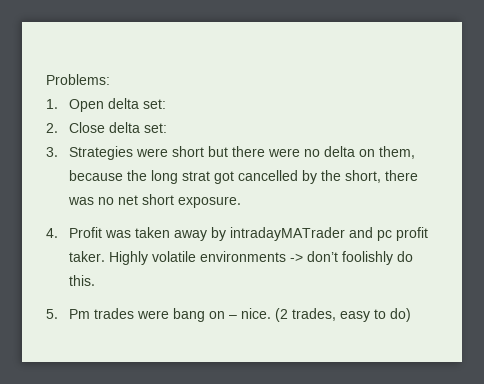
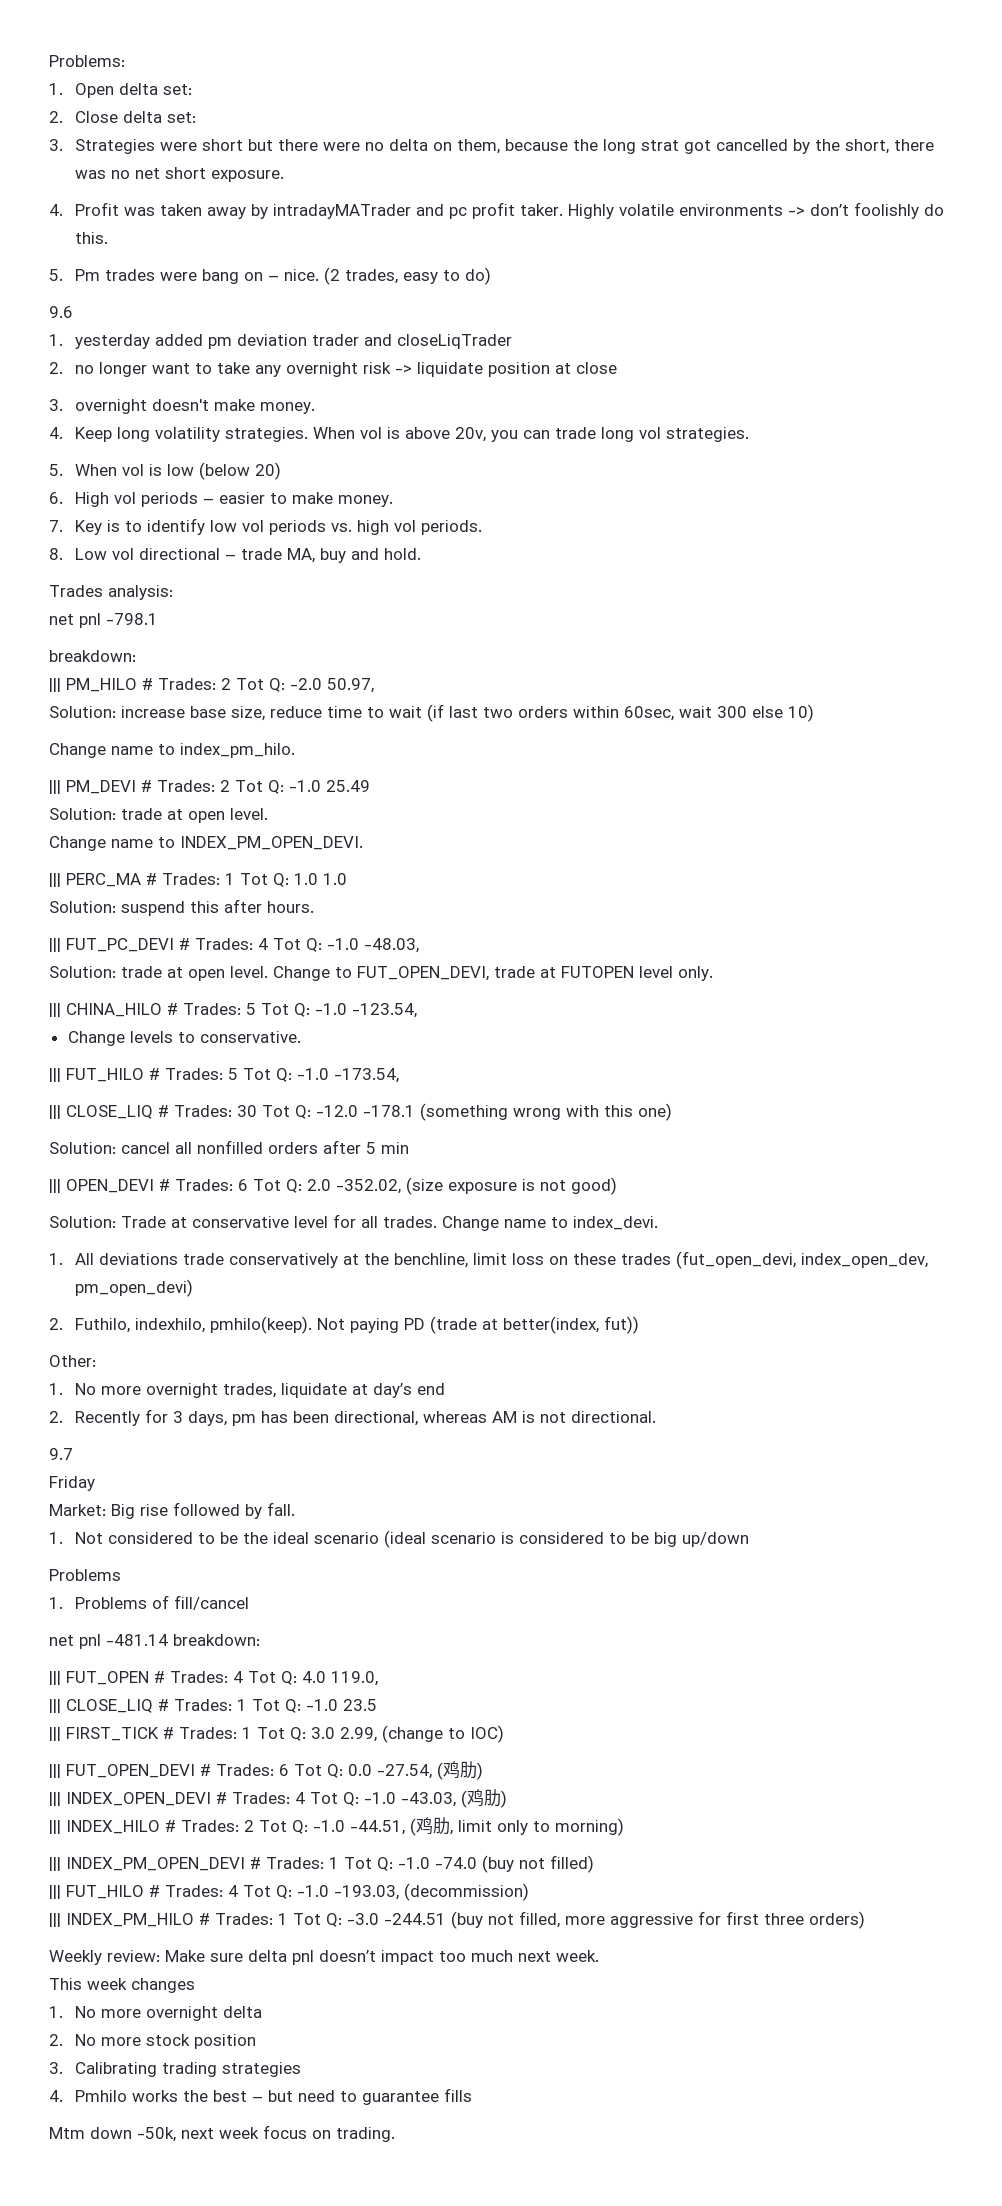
+ 9.6
+ 1. yesterday added pm deviation trader and closeLiqTrader
+ 2. no longer want to take any overnight risk -> liquidate position at close
+ 3. overnight doesn't make money.
+ 4. Keep long volatility strategies. When vol is above 20v, you can trade long vol strategies.
+ 5. When vol is low (below 20)
+ 6. High vol periods – easier to make money.
+ 7. Key is to identify low vol periods vs. high vol periods.
+ 8. Low vol directional – trade MA, buy and hold.
+ Trades analysis:
+ net pnl -798.1
+ breakdown:
+ ||| PM_HILO # Trades: 2 Tot Q: -2.0 50.97,
+ Solution: increase base size, reduce time to wait (if last two orders within 60sec, wait 300 else 10)
+ Change name to index_pm_hilo.
+ ||| PM_DEVI # Trades: 2 Tot Q: -1.0 25.49
+ Solution: trade at open level.
+ Change name to INDEX_PM_OPEN_DEVI.
+ ||| PERC_MA # Trades: 1 Tot Q: 1.0 1.0
+ Solution: suspend this after hours.
+ ||| FUT_PC_DEVI # Trades: 4 Tot Q: -1.0 -48.03,
+ Solution: trade at open level. Change to FUT_OPEN_DEVI, trade at FUTOPEN level only.
+ ||| CHINA_HILO # Trades: 5 Tot Q: -1.0 -123.54,
+ Change levels to conservative.
+ ||| FUT_HILO # Trades: 5 Tot Q: -1.0 -173.54,
+ ||| CLOSE_LIQ # Trades: 30 Tot Q: -12.0 -178.1 (something wrong with this one)
+ Solution: cancel all nonfilled orders after 5 min
+ ||| OPEN_DEVI # Trades: 6 Tot Q: 2.0 -352.02, (size exposure is not good)
+ Solution: Trade at conservative level for all trades. Change name to index_devi.
+ 1. All deviations trade conservatively at the benchline, limit loss on these trades (fut_open_devi, index_open_dev, pm_open_devi)
+ 2. Futhilo, indexhilo, pmhilo(keep). Not paying PD (trade at better(index, fut))
+ Other:
+ 1. No more overnight trades, liquidate at day’s end
+ 2. Recently for 3 days, pm has been directional, whereas AM is not directional.
+ 9.7
+ Friday
+ Market: Big rise followed by fall.
+ 1. Not considered to be the ideal scenario (ideal scenario is considered to be big up/down
+ Problems
+ 1. Problems of fill/cancel
+ net pnl -481.14 breakdown:
+ ||| FUT_OPEN # Trades: 4 Tot Q: 4.0 119.0,
+ ||| CLOSE_LIQ # Trades: 1 Tot Q: -1.0 23.5
+ ||| FIRST_TICK # Trades: 1 Tot Q: 3.0 2.99, (change to IOC)
+ ||| FUT_OPEN_DEVI # Trades: 6 Tot Q: 0.0 -27.54, (鸡肋)
+ ||| INDEX_OPEN_DEVI # Trades: 4 Tot Q: -1.0 -43.03, (鸡肋)
+ ||| INDEX_HILO # Trades: 2 Tot Q: -1.0 -44.51, (鸡肋, limit only to morning)
+ ||| INDEX_PM_OPEN_DEVI # Trades: 1 Tot Q: -1.0 -74.0 (buy not filled)
+ ||| FUT_HILO # Trades: 4 Tot Q: -1.0 -193.03, (decommission)
+ ||| INDEX_PM_HILO # Trades: 1 Tot Q: -3.0 -244.51 (buy not filled, more aggressive for first three orders)
+ Weekly review: Make sure delta pnl doesn’t impact too much next week.
+ This week changes
+ 1. No more overnight delta
+ 2. No more stock position
+ 3. Calibrating trading strategies
+ 4. Pmhilo works the best – but need to guarantee fills
+ Mtm down -50k, next week focus on trading.

